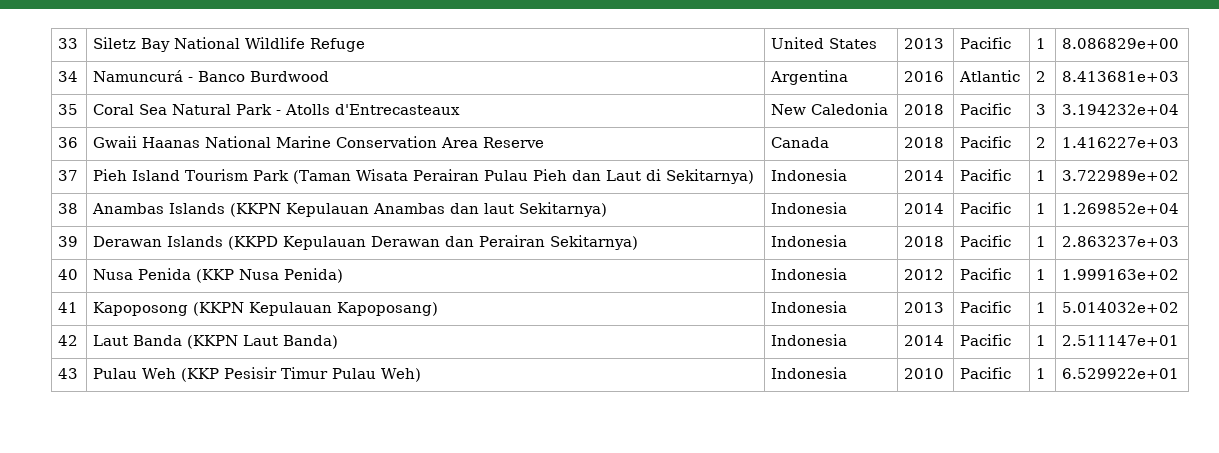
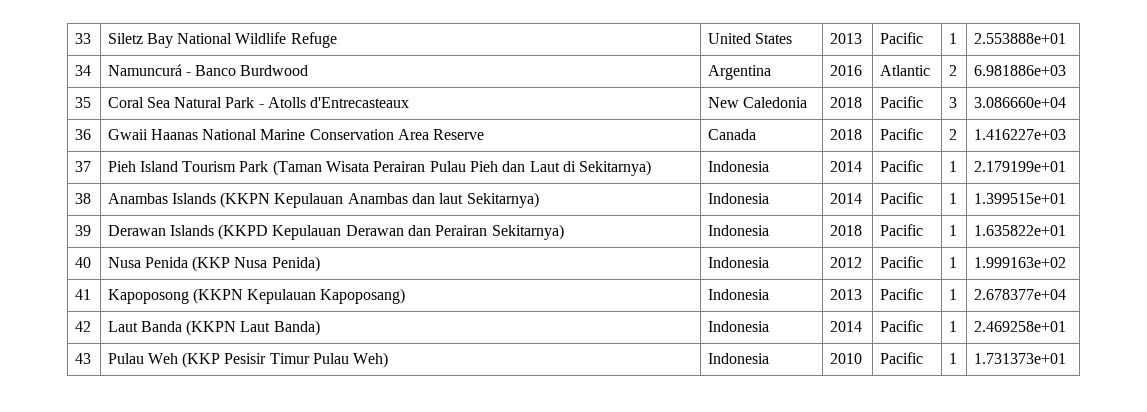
- 33 | Siletz Bay National Wildlife Refuge | United States | 2013 | Pacific | 1 | 8.086829e+00
+ 33 | Siletz Bay National Wildlife Refuge | United States | 2013 | Pacific | 1 | 2.553888e+01
- 34 | Namuncurá - Banco Burdwood | Argentina | 2016 | Atlantic | 2 | 8.413681e+03
+ 34 | Namuncurá - Banco Burdwood | Argentina | 2016 | Atlantic | 2 | 6.981886e+03
- 35 | Coral Sea Natural Park - Atolls d'Entrecasteaux | New Caledonia | 2018 | Pacific | 3 | 3.194232e+04
+ 35 | Coral Sea Natural Park - Atolls d'Entrecasteaux | New Caledonia | 2018 | Pacific | 3 | 3.086660e+04
- 37 | Pieh Island Tourism Park (Taman Wisata Perairan Pulau Pieh dan Laut di Sekitarnya) | Indonesia | 2014 | Pacific | 1 | 3.722989e+02
+ 37 | Pieh Island Tourism Park (Taman Wisata Perairan Pulau Pieh dan Laut di Sekitarnya) | Indonesia | 2014 | Pacific | 1 | 2.179199e+01
- 38 | Anambas Islands (KKPN Kepulauan Anambas dan laut Sekitarnya) | Indonesia | 2014 | Pacific | 1 | 1.269852e+04
+ 38 | Anambas Islands (KKPN Kepulauan Anambas dan laut Sekitarnya) | Indonesia | 2014 | Pacific | 1 | 1.399515e+01
- 39 | Derawan Islands (KKPD Kepulauan Derawan dan Perairan Sekitarnya) | Indonesia | 2018 | Pacific | 1 | 2.863237e+03
+ 39 | Derawan Islands (KKPD Kepulauan Derawan dan Perairan Sekitarnya) | Indonesia | 2018 | Pacific | 1 | 1.635822e+01
- 41 | Kapoposong (KKPN Kepulauan Kapoposang) | Indonesia | 2013 | Pacific | 1 | 5.014032e+02
+ 41 | Kapoposong (KKPN Kepulauan Kapoposang) | Indonesia | 2013 | Pacific | 1 | 2.678377e+04
- 42 | Laut Banda (KKPN Laut Banda) | Indonesia | 2014 | Pacific | 1 | 2.511147e+01
+ 42 | Laut Banda (KKPN Laut Banda) | Indonesia | 2014 | Pacific | 1 | 2.469258e+01
- 43 | Pulau Weh (KKP Pesisir Timur Pulau Weh) | Indonesia | 2010 | Pacific | 1 | 6.529922e+01
+ 43 | Pulau Weh (KKP Pesisir Timur Pulau Weh) | Indonesia | 2010 | Pacific | 1 | 1.731373e+01

